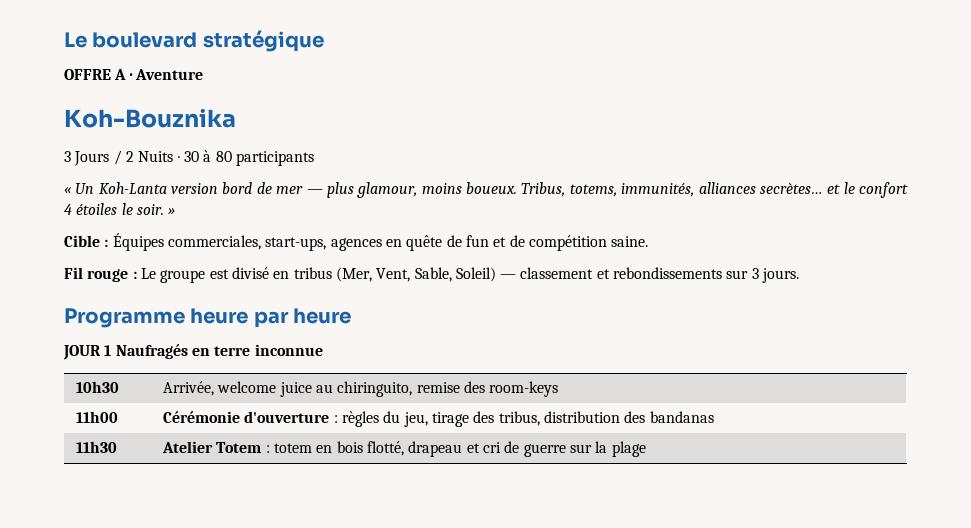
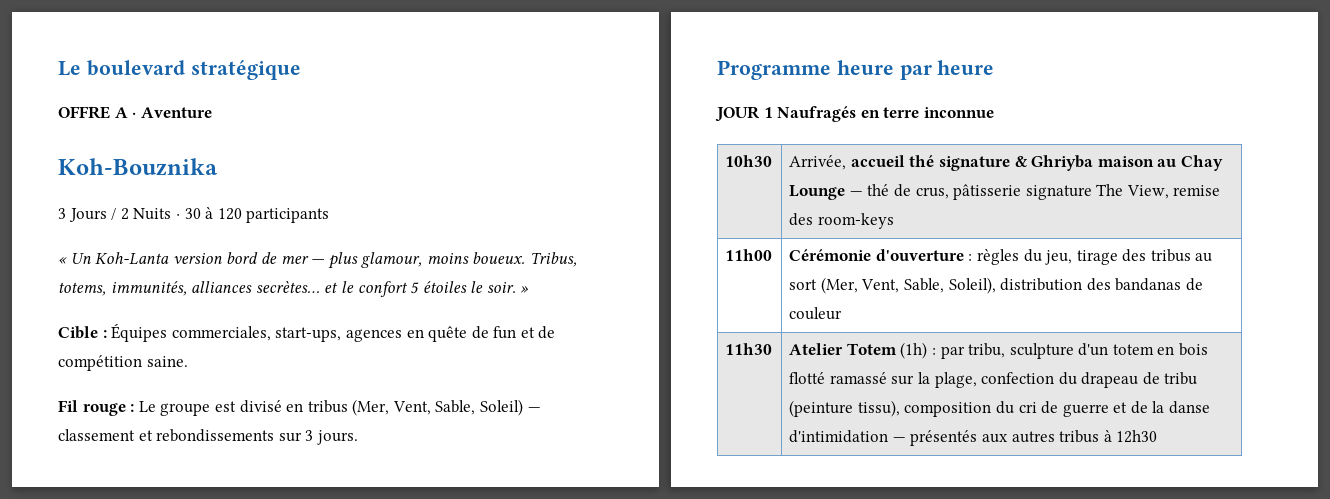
- 3 Jours / 2 Nuits · 30 à 80 participants
+ 3 Jours / 2 Nuits · 30 à 120 participants
- Tribus, totems, immunités, alliances secrètes… et le confort 4 étoiles le soir. »
+ Tribus, totems, immunités, alliances secrètes… et le confort 5 étoiles le soir. »
- 10h30 | Arrivée, welcome juice au chiringuito, remise des room-keys
+ 10h30 | Arrivée, accueil thé signature & Ghriyba maison au Chay Lounge — thé de crus, pâtisserie signature The View, remise des room-keys
- 11h00 | Cérémonie d'ouverture : règles du jeu, tirage des tribus, distribution des bandanas
+ 11h00 | Cérémonie d'ouverture : règles du jeu, tirage des tribus au sort (Mer, Vent, Sable, Soleil), distribution des bandanas de couleur
- Atelier Totem : totem en bois flotté, drapeau et cri de guerre sur la plage
+ Atelier Totem (1h) : par tribu, sculpture d'un totem en bois flotté ramassé sur la plage, confection du drapeau de tribu (peinture tissu), composition du cri de guerre et de la danse d'intimidation — présentés aux autres tribus à 12h30

